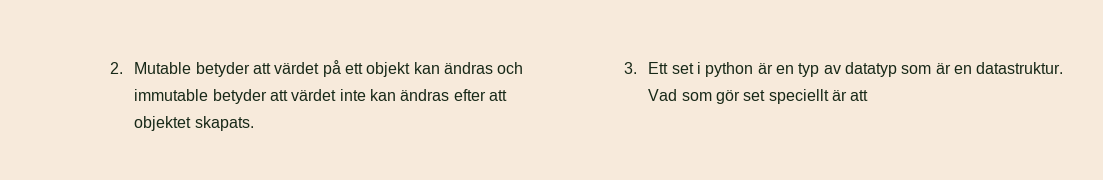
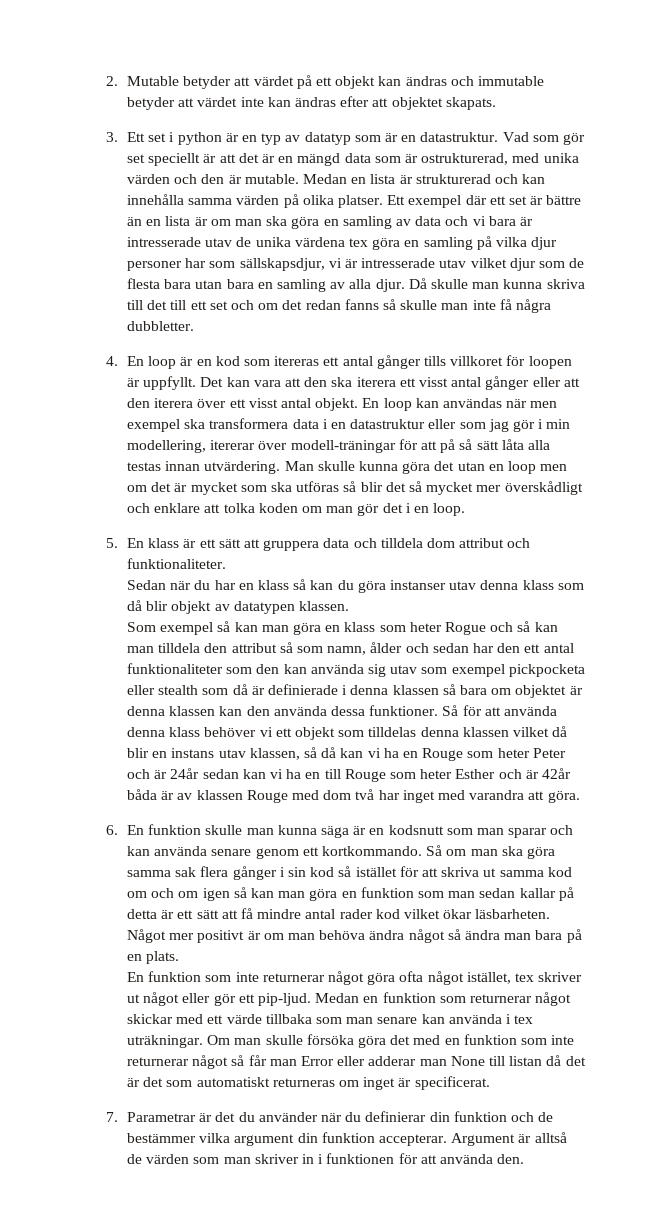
- Vad som gör set speciellt är att
+ Vad som gör set speciellt är att det är en mängd data som är ostrukturerad, med unika värden och den är mutable. Medan en lista är strukturerad och kan innehålla samma värden på olika platser. Ett exempel där ett set är bättre än en lista är om man ska göra en samling av data och vi bara är intresserade utav de unika värdena tex göra en samling på vilka djur personer har som sällskapsdjur, vi är intresserade utav vilket djur som de flesta bara utan bara en samling av alla djur. Då skulle man kunna skriva till det till ett set och om det redan fanns så skulle man inte få några dubbletter.
+ 4. En loop är en kod som itereras ett antal gånger tills villkoret för loopen är uppfyllt. Det kan vara att den ska iterera ett visst antal gånger eller att den iterera över ett visst antal objekt. En loop kan användas när men exempel ska transformera data i en datastruktur eller som jag gör i min modellering, itererar över modell-träningar för att på så sätt låta alla testas innan utvärdering. Man skulle kunna göra det utan en loop men om det är mycket som ska utföras så blir det så mycket mer överskådligt och enklare att tolka koden om man gör det i en loop.
+ 5. En klass är ett sätt att gruppera data och tilldela dom attribut och funktionaliteter.
+ Sedan när du har en klass så kan du göra instanser utav denna klass som då blir objekt av datatypen klassen.
+ Som exempel så kan man göra en klass som heter Rogue och så kan man tilldela den attribut så som namn, ålder och sedan har den ett antal funktionaliteter som den kan använda sig utav som exempel pickpocketa eller stealth som då är definierade i denna klassen så bara om objektet är denna klassen kan den använda dessa funktioner. Så för att använda denna klass behöver vi ett objekt som tilldelas denna klassen vilket då blir en instans utav klassen, så då kan vi ha en Rouge som heter Peter och är 24år sedan kan vi ha en till Rouge som heter Esther och är 42år båda är av klassen Rouge med dom två har inget med varandra att göra.
+ 6. En funktion skulle man kunna säga är en kodsnutt som man sparar och kan använda senare genom ett kortkommando. Så om man ska göra samma sak flera gånger i sin kod så istället för att skriva ut samma kod om och om igen så kan man göra en funktion som man sedan kallar på detta är ett sätt att få mindre antal rader kod vilket ökar läsbarheten. Något mer positivt är om man behöva ändra något så ändra man bara på en plats.
+ En funktion som inte returnerar något göra ofta något istället, tex skriver ut något eller gör ett pip-ljud. Medan en funktion som returnerar något skickar med ett värde tillbaka som man senare kan använda i tex uträkningar. Om man skulle försöka göra det med en funktion som inte returnerar något så får man Error eller adderar man None till listan då det är det som automatiskt returneras om inget är specificerat.
+ 7. Parametrar är det du använder när du definierar din funktion och de bestämmer vilka argument din funktion accepterar. Argument är alltså de värden som man skriver in i funktionen för att använda den.

